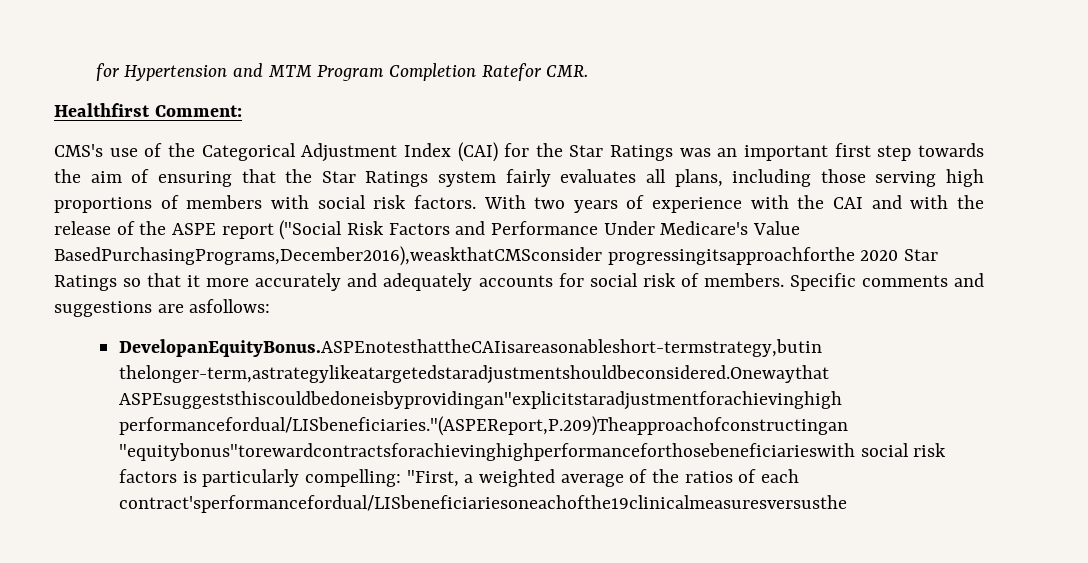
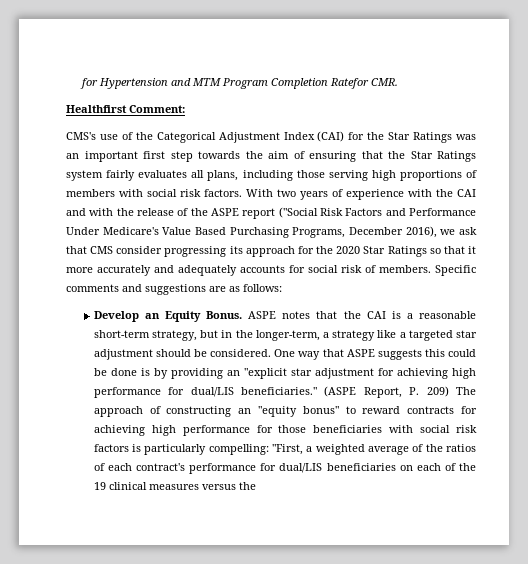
- With two years of experience with the CAI and with the release of the ASPE report ("Social Risk Factors and Performance Under Medicare's Value BasedPurchasingPrograms,December2016),weaskthatCMSconsider progressingitsapproachforthe 2020 Star Ratings so that it more accurately and adequately accounts for social risk of members.
+ With two years of experience with the CAI and with the release of the ASPE report ("Social Risk Factors and Performance Under Medicare's Value Based Purchasing Programs, December 2016), we ask that CMS consider progressing its approach for the 2020 Star Ratings so that it more accurately and adequately accounts for social risk of members.
- Specific comments and suggestions are asfollows:
- DevelopanEquityBonus.ASPEnotesthattheCAIisareasonableshort-termstrategy,butin thelonger-term,astrategylikeatargetedstaradjustmentshouldbeconsidered.Onewaythat ASPEsuggeststhiscouldbedoneisbyprovidingan"explicitstaradjustmentforachievinghigh performancefordual/LISbeneficiaries."(ASPEReport,P.209)Theapproachofconstructingan "equitybonus"torewardcontractsforachievinghighperformanceforthosebeneficiarieswith social risk factors is particularly compelling: "First, a weighted average of the ratios of each contract'sperformancefordual/LISbeneficiariesoneachofthe19clinicalmeasuresversusthe
+ Specific comments and suggestions are as follows:
+ Develop an Equity Bonus. ASPE notes that the CAI is a reasonable short-term strategy, but in the longer-term, a strategy like a targeted star adjustment should be considered. One way that ASPE suggests this could be done is by providing an "explicit star adjustment for achieving high performance for dual/LIS beneficiaries." (ASPE Report, P. 209) The approach of constructing an "equity bonus" to reward contracts for achieving high performance for those beneficiaries with social risk factors is particularly compelling: "First, a weighted average of the ratios of each contract's performance for dual/LIS beneficiaries on each of the 19 clinical measures versus the

